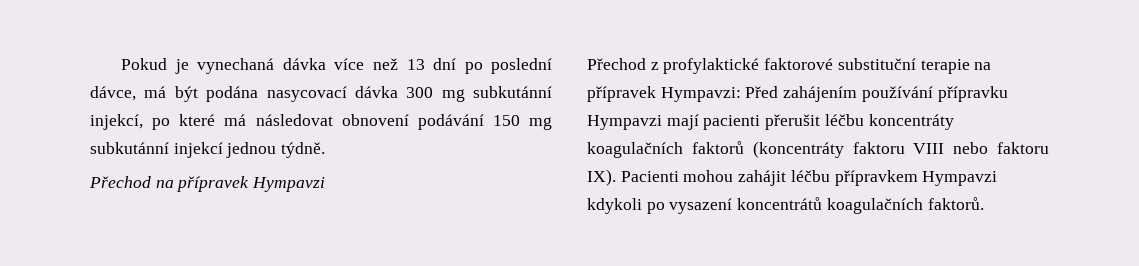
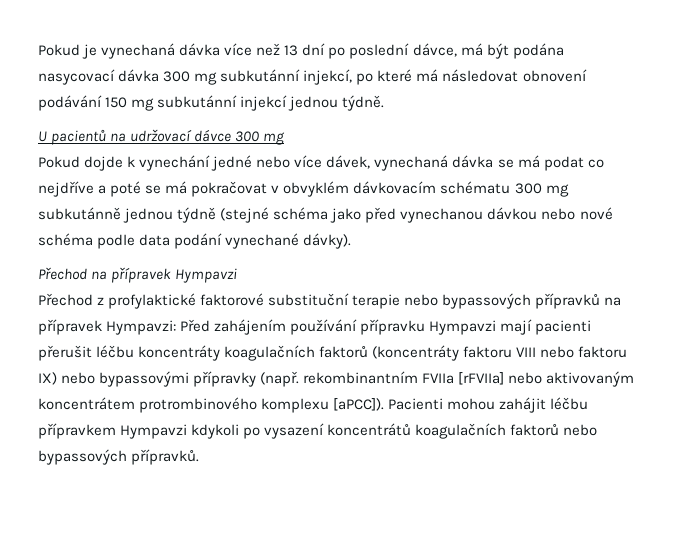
+ U pacientů na udržovací dávce 300 mg
+ Pokud dojde k vynechání jedné nebo více dávek, vynechaná dávka se má podat co nejdříve a poté se má pokračovat v obvyklém dávkovacím schématu 300 mg subkutánně jednou týdně (stejné schéma jako před vynechanou dávkou nebo nové schéma podle data podání vynechané dávky).
- Přechod z profylaktické faktorové substituční terapie na přípravek Hympavzi: Před zahájením používání přípravku Hympavzi mají pacienti přerušit léčbu koncentráty koagulačních faktorů (koncentráty faktoru VIII nebo faktoru IX). Pacienti mohou zahájit léčbu přípravkem Hympavzi kdykoli po vysazení koncentrátů koagulačních faktorů.
+ Přechod z profylaktické faktorové substituční terapie nebo bypassových přípravků na přípravek Hympavzi: Před zahájením používání přípravku Hympavzi mají pacienti přerušit léčbu koncentráty koagulačních faktorů (koncentráty faktoru VIII nebo faktoru IX) nebo bypassovými přípravky (např. rekombinantním FVIIa [rFVIIa] nebo aktivovaným koncentrátem protrombinového komplexu [aPCC]). Pacienti mohou zahájit léčbu přípravkem Hympavzi kdykoli po vysazení koncentrátů koagulačních faktorů nebo bypassových přípravků.

